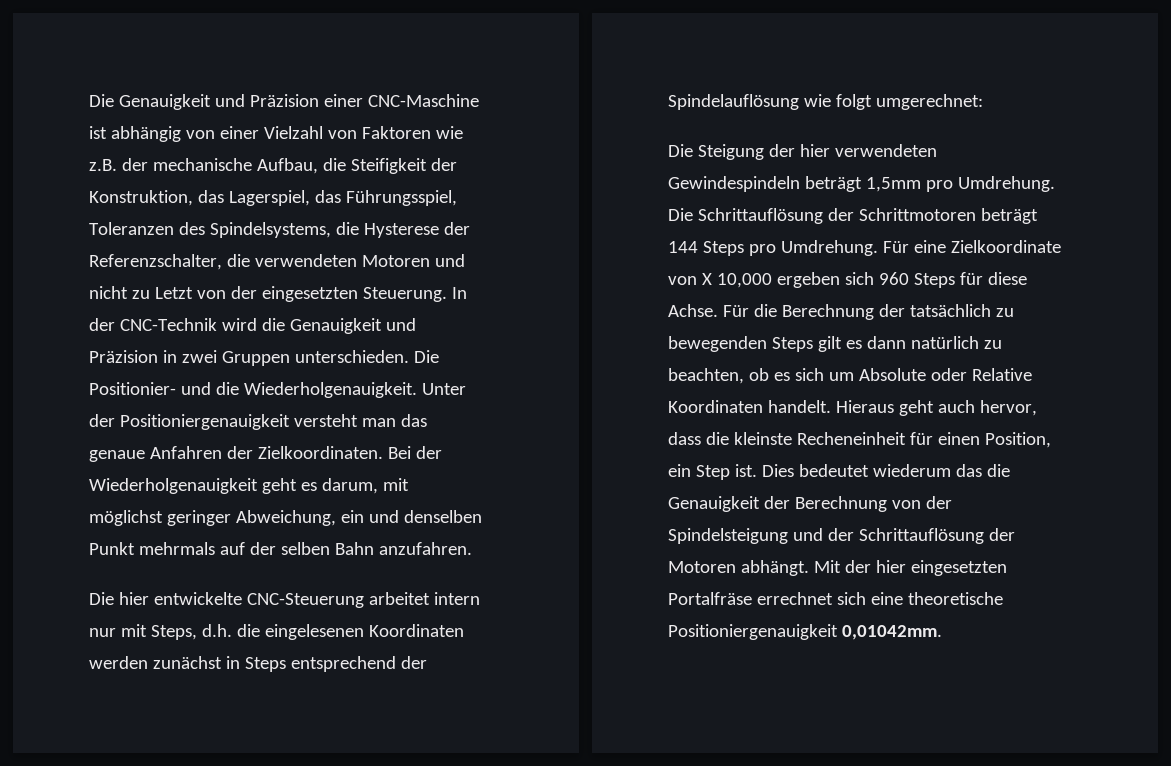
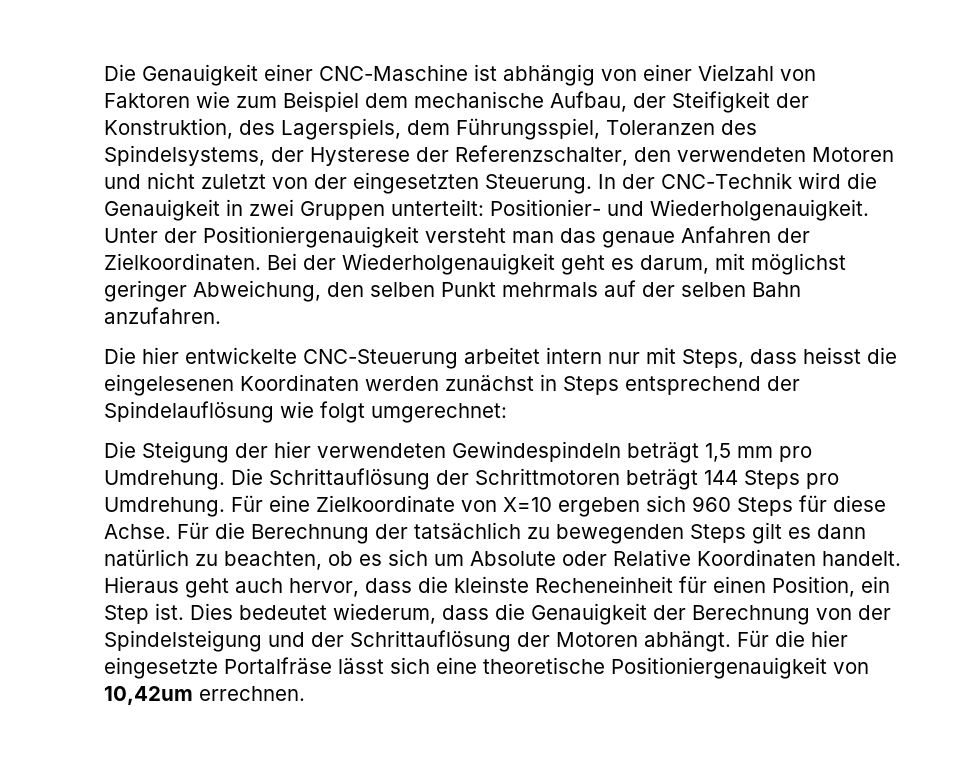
- Die Genauigkeit und Präzision einer CNC-Maschine ist abhängig von einer Vielzahl von Faktoren wie z.B. der mechanische Aufbau, die Steifigkeit der Konstruktion, das Lagerspiel, das Führungsspiel, Toleranzen des Spindelsystems, die Hysterese der Referenzschalter, die verwendeten Motoren und nicht zu Letzt von der eingesetzten Steuerung.
+ Die Genauigkeit einer CNC-Maschine ist abhängig von einer Vielzahl von Faktoren wie zum Beispiel dem mechanische Aufbau, der Steifigkeit der Konstruktion, des Lagerspiels, dem Führungsspiel, Toleranzen des Spindelsystems, der Hysterese der Referenzschalter, den verwendeten Motoren und nicht zuletzt von der eingesetzten Steuerung.
- In der CNC-Technik wird die Genauigkeit und Präzision in zwei Gruppen unterschieden. Die Positionier- und die Wiederholgenauigkeit.
+ In der CNC-Technik wird die Genauigkeit in zwei Gruppen unterteilt: Positionier- und Wiederholgenauigkeit.
- Bei der Wiederholgenauigkeit geht es darum, mit möglichst geringer Abweichung, ein und denselben Punkt mehrmals auf der selben Bahn anzufahren.
+ Bei der Wiederholgenauigkeit geht es darum, mit möglichst geringer Abweichung, den selben Punkt mehrmals auf der selben Bahn anzufahren.
- Die hier entwickelte CNC-Steuerung arbeitet intern nur mit Steps, d.h. die eingelesenen Koordinaten werden zunächst in Steps entsprechend der Spindelauflösung wie folgt umgerechnet:
+ Die hier entwickelte CNC-Steuerung arbeitet intern nur mit Steps, dass heisst die eingelesenen Koordinaten werden zunächst in Steps entsprechend der Spindelauflösung wie folgt umgerechnet:
- Die Steigung der hier verwendeten Gewindespindeln beträgt 1,5mm pro Umdrehung.
+ Die Steigung der hier verwendeten Gewindespindeln beträgt 1,5 mm pro Umdrehung.
- Für eine Zielkoordinate von X 10,000 ergeben sich 960 Steps für diese Achse.
+ Für eine Zielkoordinate von X=10 ergeben sich 960 Steps für diese Achse.
- Dies bedeutet wiederum das die Genauigkeit der Berechnung von der Spindelsteigung und der Schrittauflösung der Motoren abhängt.
+ Dies bedeutet wiederum, dass die Genauigkeit der Berechnung von der Spindelsteigung und der Schrittauflösung der Motoren abhängt.
- Mit der hier eingesetzten Portalfräse errechnet sich eine theoretische Positioniergenauigkeit 0,01042mm.
+ Für die hier eingesetzte Portalfräse lässt sich eine theoretische Positioniergenauigkeit von 10,42um errechnen.

